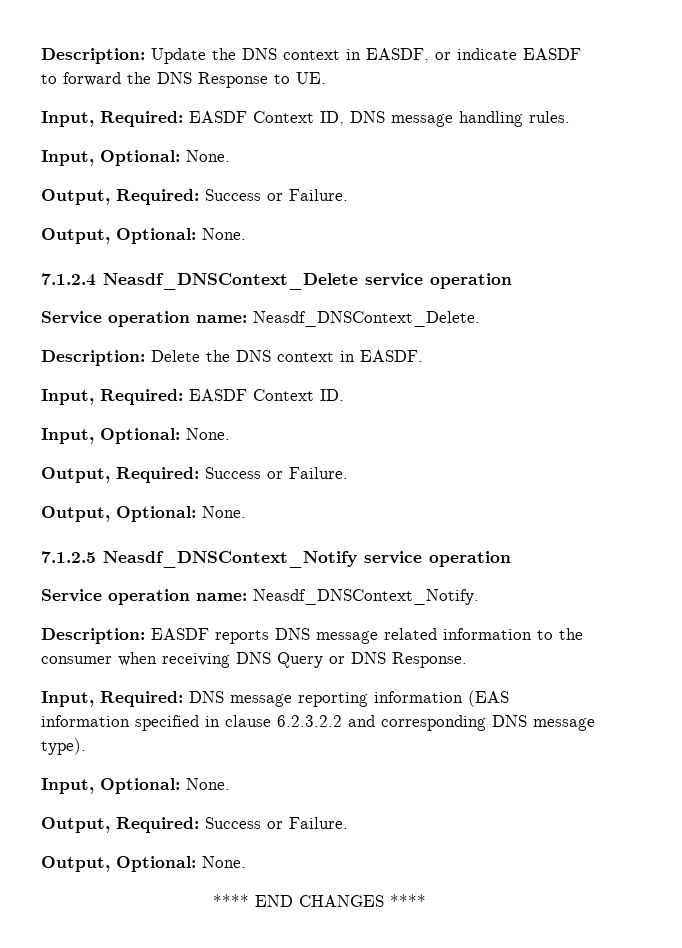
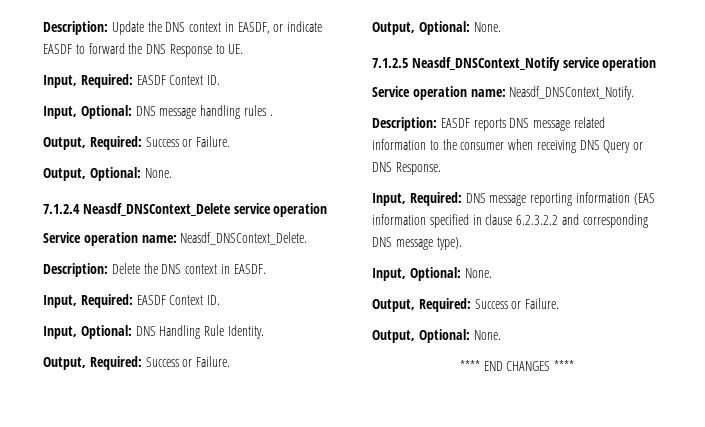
  Description: Update the DNS context in EASDF, or indicate EASDF to forward the DNS Response to UE.
- Input, Required: EASDF Context ID, DNS message handling rules.
- Input, Optional: None.
+ Input, Required: EASDF Context ID.
+ Input, Optional: DNS message handling rules .
  Description: Delete the DNS context in EASDF.
  Input, Required: EASDF Context ID.
- Input, Optional: None.
+ Input, Optional: DNS Handling Rule Identity.

